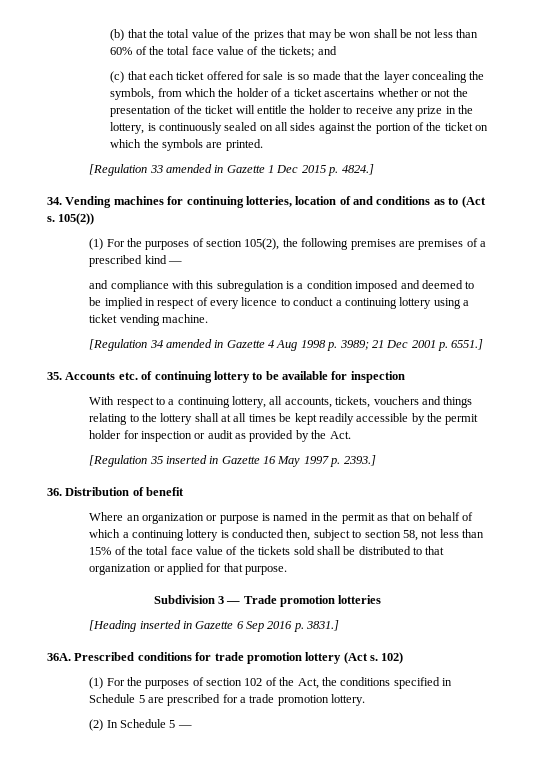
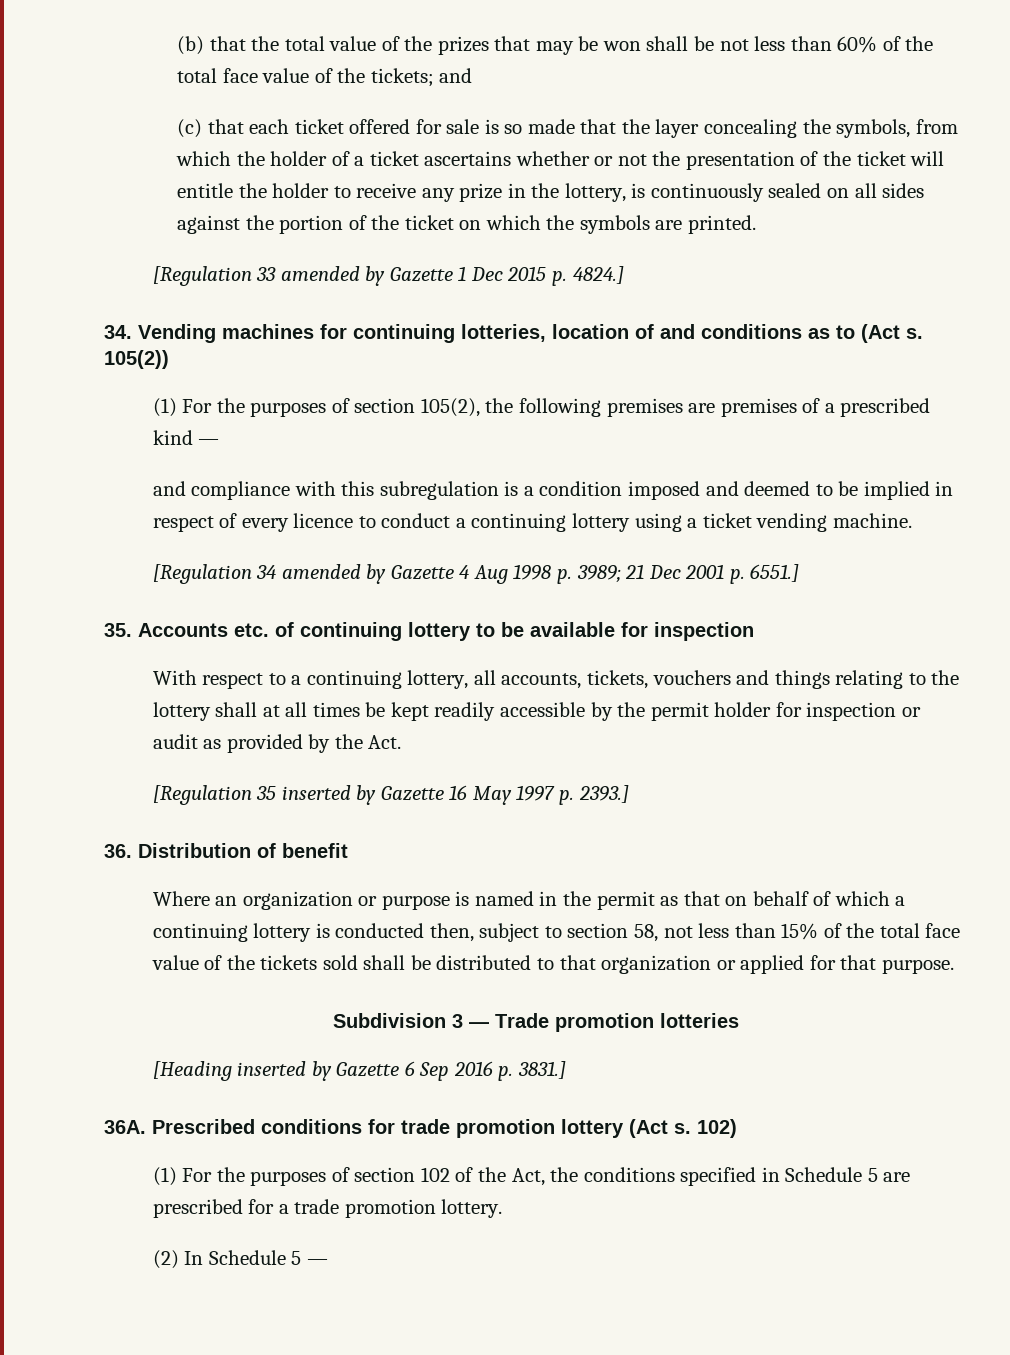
- [Regulation 33 amended in Gazette 1 Dec 2015 p. 4824.]
+ [Regulation 33 amended by Gazette 1 Dec 2015 p. 4824.]
- [Regulation 34 amended in Gazette 4 Aug 1998 p. 3989; 21 Dec 2001 p. 6551.]
+ [Regulation 34 amended by Gazette 4 Aug 1998 p. 3989; 21 Dec 2001 p. 6551.]
- [Regulation 35 inserted in Gazette 16 May 1997 p. 2393.]
+ [Regulation 35 inserted by Gazette 16 May 1997 p. 2393.]
- [Heading inserted in Gazette 6 Sep 2016 p. 3831.]
+ [Heading inserted by Gazette 6 Sep 2016 p. 3831.]

